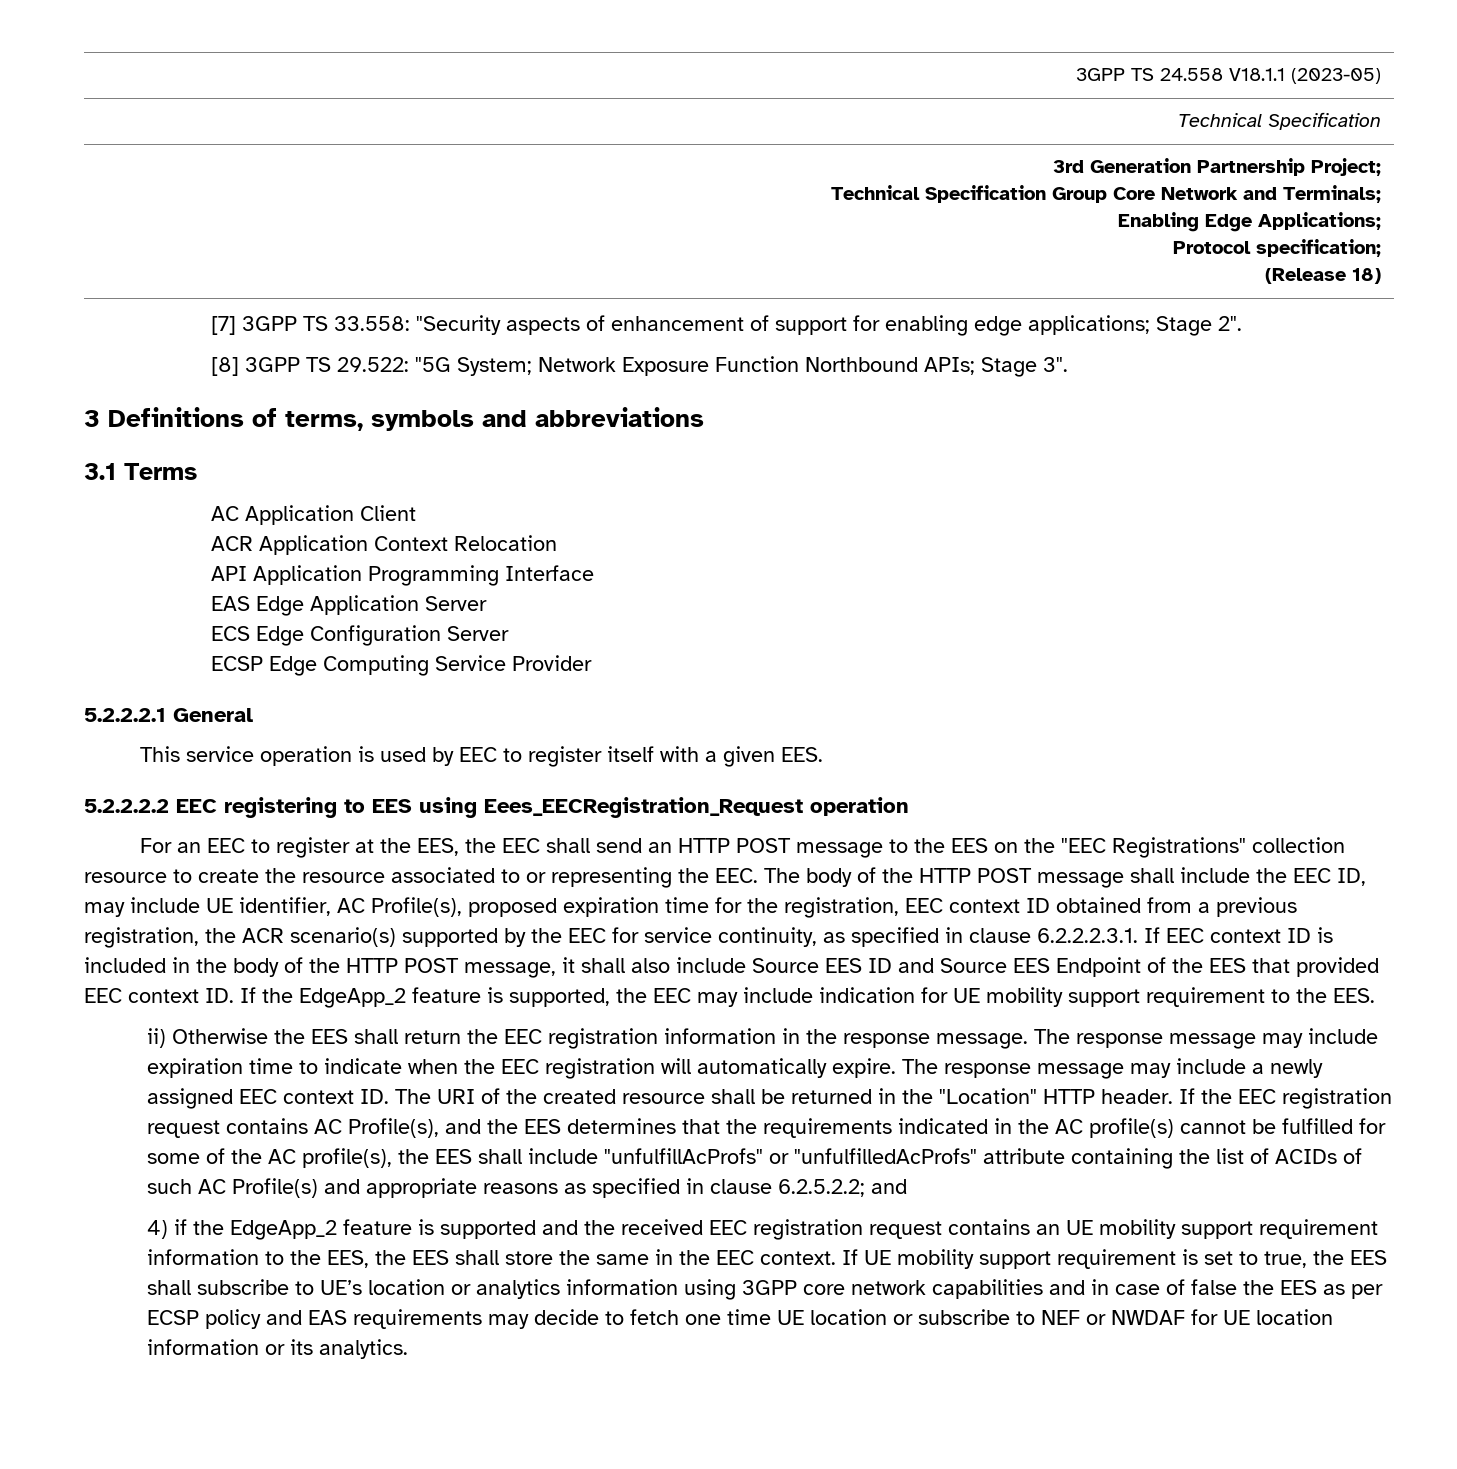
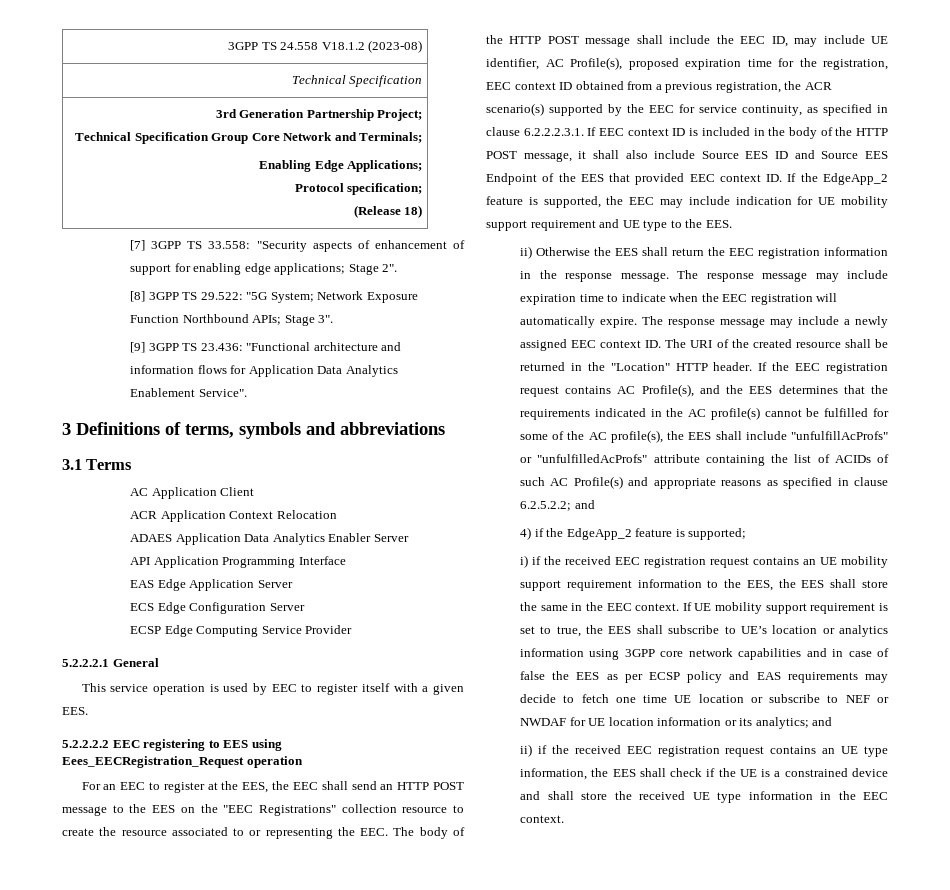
- 3GPP TS 24.558 V18.1.1 (2023-05)
+ 3GPP TS 24.558 V18.1.2 (2023-08)
+ [9] 3GPP TS 23.436: "Functional architecture and information flows for Application Data Analytics Enablement Service".
+ ADAES Application Data Analytics Enabler Server
- For an EEC to register at the EES, the EEC shall send an HTTP POST message to the EES on the "EEC Registrations" collection resource to create the resource associated to or representing the EEC. The body of the HTTP POST message shall include the EEC ID, may include UE identifier, AC Profile(s), proposed expiration time for the registration, EEC context ID obtained from a previous registration, the ACR scenario(s) supported by the EEC for service continuity, as specified in clause 6.2.2.2.3.1. If EEC context ID is included in the body of the HTTP POST message, it shall also include Source EES ID and Source EES Endpoint of the EES that provided EEC context ID. If the EdgeApp_2 feature is supported, the EEC may include indication for UE mobility support requirement to the EES.
+ For an EEC to register at the EES, the EEC shall send an HTTP POST message to the EES on the "EEC Registrations" collection resource to create the resource associated to or representing the EEC. The body of the HTTP POST message shall include the EEC ID, may include UE identifier, AC Profile(s), proposed expiration time for the registration, EEC context ID obtained from a previous registration, the ACR scenario(s) supported by the EEC for service continuity, as specified in clause 6.2.2.2.3.1. If EEC context ID is included in the body of the HTTP POST message, it shall also include Source EES ID and Source EES Endpoint of the EES that provided EEC context ID. If the EdgeApp_2 feature is supported, the EEC may include indication for UE mobility support requirement and UE type to the EES.
- 4) if the EdgeApp_2 feature is supported and the received EEC registration request contains an UE mobility support requirement information to the EES, the EES shall store the same in the EEC context.
+ 4) if the EdgeApp_2 feature is supported;
+ i) if the received EEC registration request contains an UE mobility support requirement information to the EES, the EES shall store the same in the EEC context.
- If UE mobility support requirement is set to true, the EES shall subscribe to UE’s location or analytics information using 3GPP core network capabilities and in case of false the EES as per ECSP policy and EAS requirements may decide to fetch one time UE location or subscribe to NEF or NWDAF for UE location information or its analytics.
+ If UE mobility support requirement is set to true, the EES shall subscribe to UE’s location or analytics information using 3GPP core network capabilities and in case of false the EES as per ECSP policy and EAS requirements may decide to fetch one time UE location or subscribe to NEF or NWDAF for UE location information or its analytics; and
+ ii) if the received EEC registration request contains an UE type information, the EES shall check if the UE is a constrained device and shall store the received UE type information in the EEC context.

